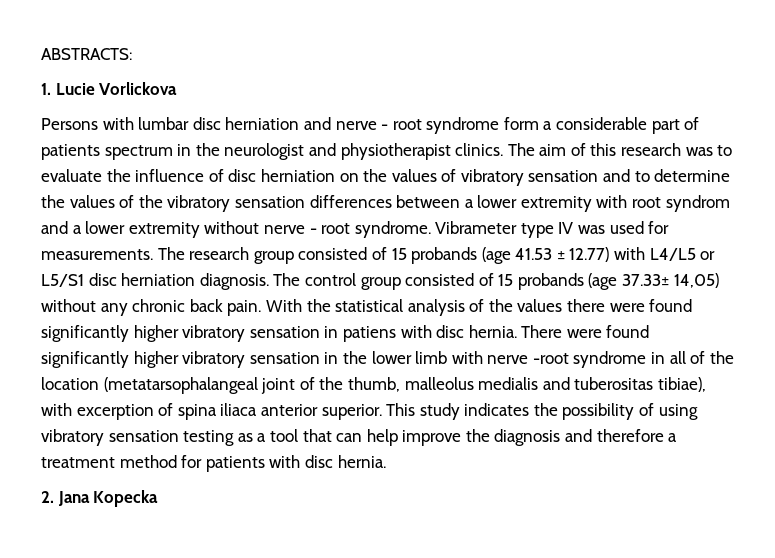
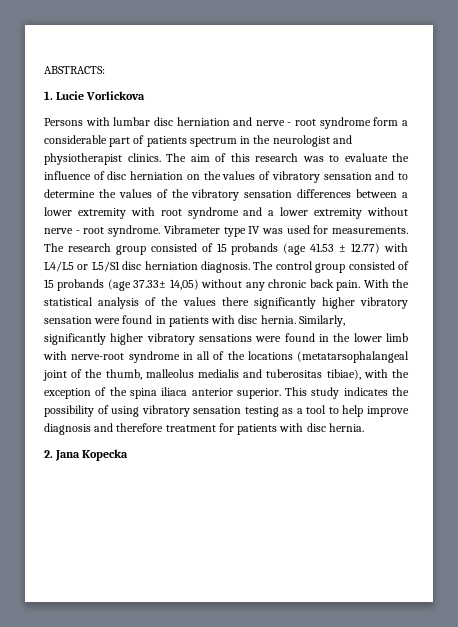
- The aim of this research was to evaluate the influence of disc herniation on the values of vibratory sensation and to determine the values of the vibratory sensation differences between a lower extremity with root syndrom and a lower extremity without nerve - root syndrome.
+ The aim of this research was to evaluate the influence of disc herniation on the values of vibratory sensation and to determine the values of the vibratory sensation differences between a lower extremity with root syndrome and a lower extremity without nerve - root syndrome.
- With the statistical analysis of the values there were found significantly higher vibratory sensation in patiens with disc hernia. There were found significantly higher vibratory sensation in the lower limb with nerve -root syndrome in all of the location (metatarsophalangeal joint of the thumb, malleolus medialis and tuberositas tibiae), with excerption of spina iliaca anterior superior.
+ With the statistical analysis of the values there significantly higher vibratory sensation were found in patients with disc hernia. Similarly, significantly higher vibratory sensations were found in the lower limb with nerve-root syndrome in all of the locations (metatarsophalangeal joint of the thumb, malleolus medialis and tuberositas tibiae), with the exception of the spina iliaca anterior superior.
- This study indicates the possibility of using vibratory sensation testing as a tool that can help improve the diagnosis and therefore a treatment method for patients with disc hernia.
+ This study indicates the possibility of using vibratory sensation testing as a tool to help improve diagnosis and therefore treatment for patients with disc hernia.

